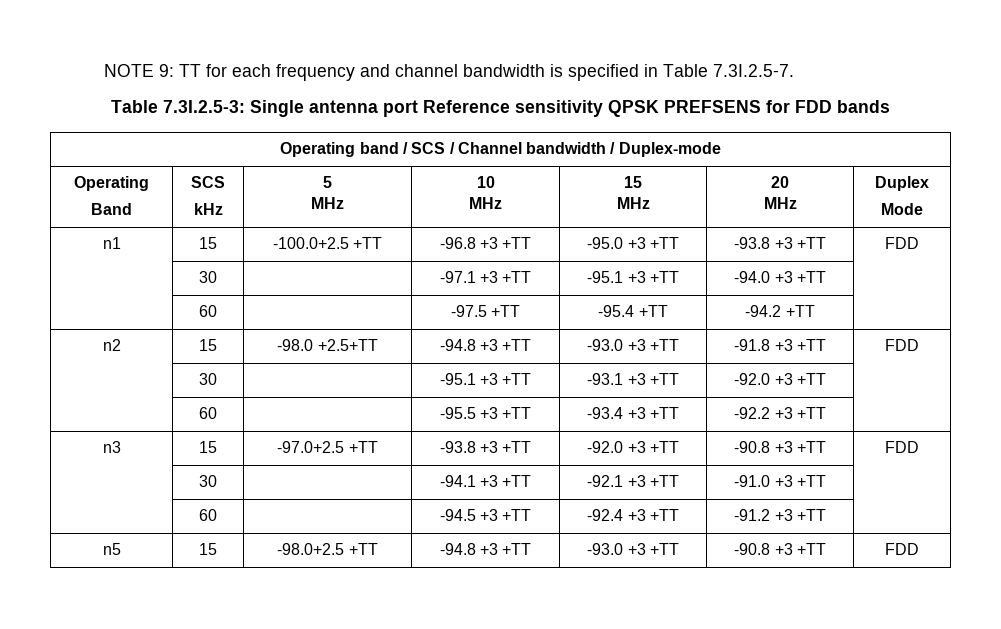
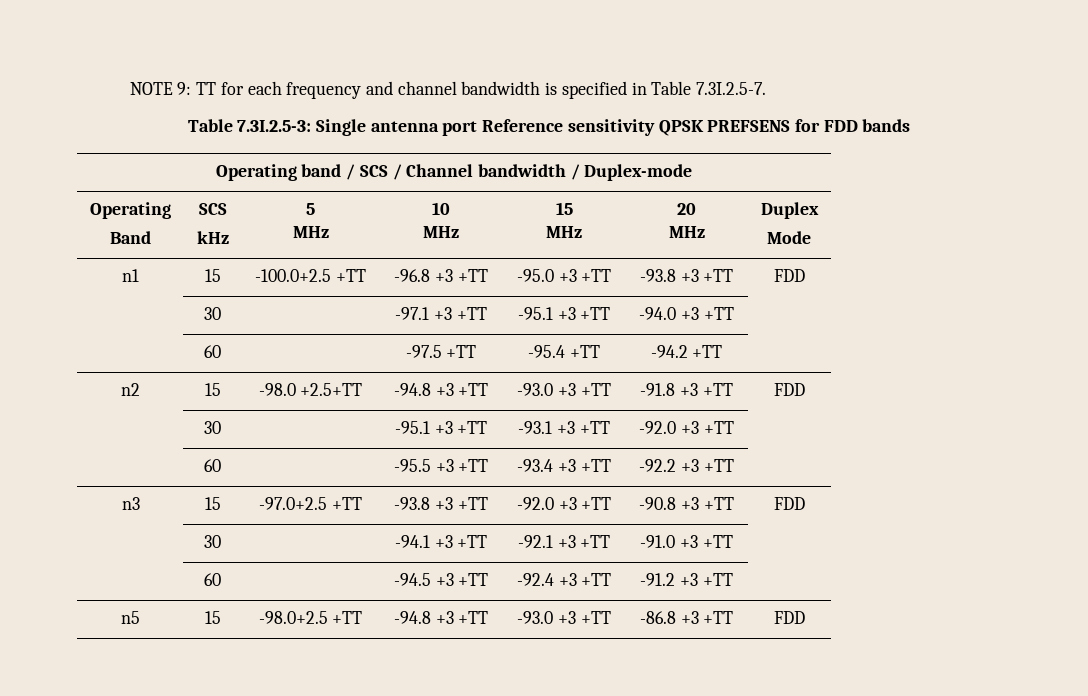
- n5 | 15 | -98.0+2.5 +TT | -94.8 +3 +TT | -93.0 +3 +TT | -90.8 +3 +TT | FDD
+ n5 | 15 | -98.0+2.5 +TT | -94.8 +3 +TT | -93.0 +3 +TT | -86.8 +3 +TT | FDD

